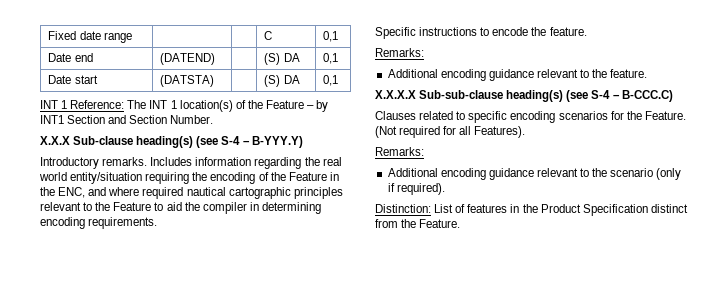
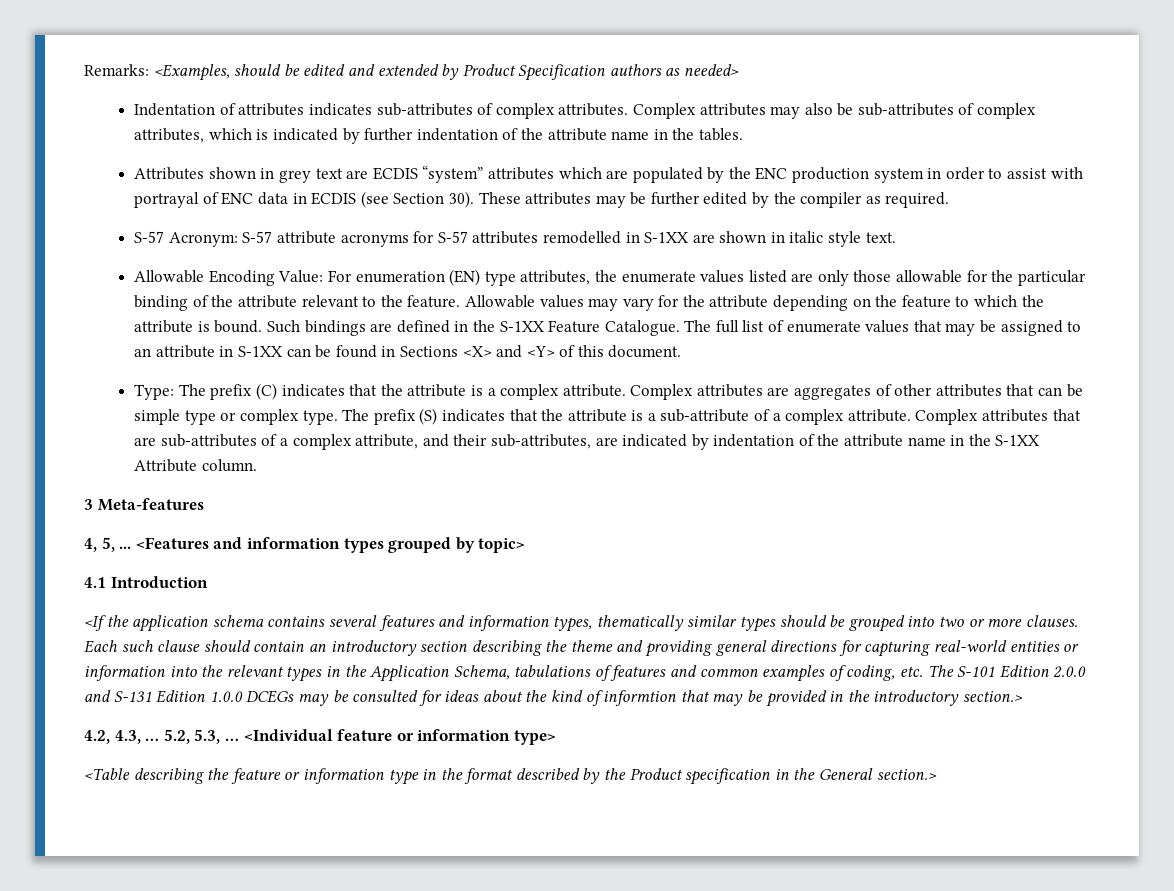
- Fixed date range | | | C | 0,1
- Date end | (DATEND) | | (S) DA | 0,1
- Date start | (DATSTA) | | (S) DA | 0,1
- INT 1 Reference: The INT 1 location(s) of the Feature – by INT1 Section and Section Number.
- X.X.X Sub-clause heading(s) (see S-4 – B-YYY.Y)
- Introductory remarks. Includes information regarding the real world entity/situation requiring the encoding of the Feature in the ENC, and where required nautical cartographic principles relevant to the Feature to aid the compiler in determining encoding requirements.
- Specific instructions to encode the feature.
- Remarks:
- Additional encoding guidance relevant to the feature.
- X.X.X.X Sub-sub-clause heading(s) (see S-4 – B-CCC.C)
- Clauses related to specific encoding scenarios for the Feature. (Not required for all Features).
- Remarks:
- Additional encoding guidance relevant to the scenario (only if required).
- Distinction: List of features in the Product Specification distinct from the Feature.
+ Remarks: <Examples, should be edited and extended by Product Specification authors as needed>
+ Indentation of attributes indicates sub-attributes of complex attributes. Complex attributes may also be sub-attributes of complex attributes, which is indicated by further indentation of the attribute name in the tables.
+ Attributes shown in grey text are ECDIS “system” attributes which are populated by the ENC production system in order to assist with portrayal of ENC data in ECDIS (see Section 30). These attributes may be further edited by the compiler as required.
+ S-57 Acronym: S-57 attribute acronyms for S-57 attributes remodelled in S-1XX are shown in italic style text.
+ Allowable Encoding Value: For enumeration (EN) type attributes, the enumerate values listed are only those allowable for the particular binding of the attribute relevant to the feature. Allowable values may vary for the attribute depending on the feature to which the attribute is bound. Such bindings are defined in the S-1XX Feature Catalogue. The full list of enumerate values that may be assigned to an attribute in S-1XX can be found in Sections <X> and <Y> of this document.
+ Type: The prefix (C) indicates that the attribute is a complex attribute. Complex attributes are aggregates of other attributes that can be simple type or complex type. The prefix (S) indicates that the attribute is a sub-attribute of a complex attribute. Complex attributes that are sub-attributes of a complex attribute, and their sub-attributes, are indicated by indentation of the attribute name in the S-1XX Attribute column.
+ 3 Meta-features
+ 4, 5, ... <Features and information types grouped by topic>
+ 4.1 Introduction
+ <If the application schema contains several features and information types, thematically similar types should be grouped into two or more clauses. Each such clause should contain an introductory section describing the theme and providing general directions for capturing real-world entities or information into the relevant types in the Application Schema, tabulations of features and common examples of coding, etc. The S-101 Edition 2.0.0 and S-131 Edition 1.0.0 DCEGs may be consulted for ideas about the kind of informtion that may be provided in the introductory section.>
+ 4.2, 4.3, … 5.2, 5.3, … <Individual feature or information type>
+ <Table describing the feature or information type in the format described by the Product specification in the General section.>

